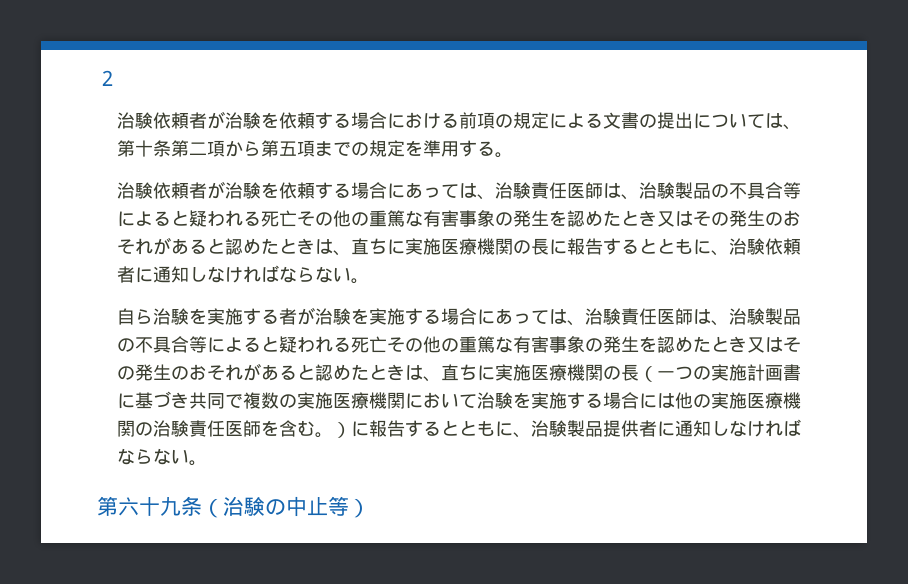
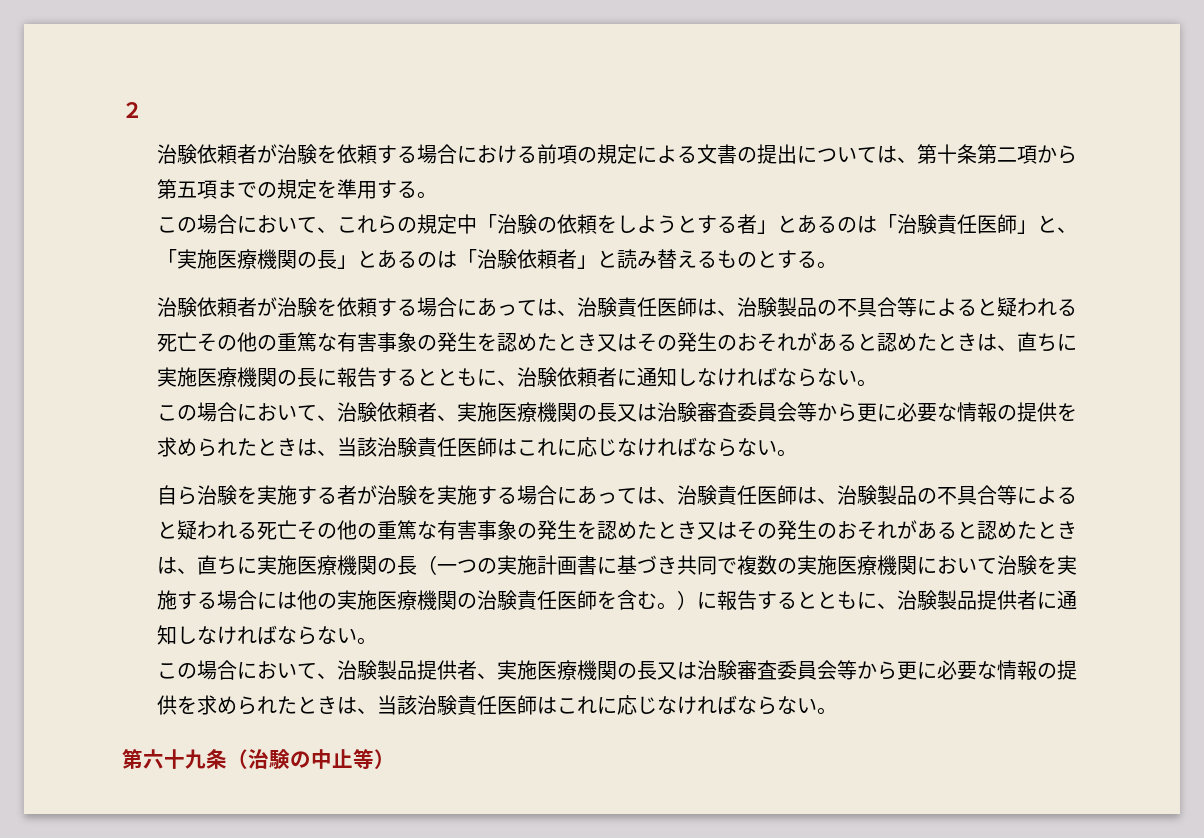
+ この場合において、これらの規定中「治験の依頼をしようとする者」とあるのは「治験責任医師」と、「実施医療機関の長」とあるのは「治験依頼者」と読み替えるものとする。
+ この場合において、治験依頼者、実施医療機関の長又は治験審査委員会等から更に必要な情報の提供を求められたときは、当該治験責任医師はこれに応じなければならない。
+ この場合において、治験製品提供者、実施医療機関の長又は治験審査委員会等から更に必要な情報の提供を求められたときは、当該治験責任医師はこれに応じなければならない。

